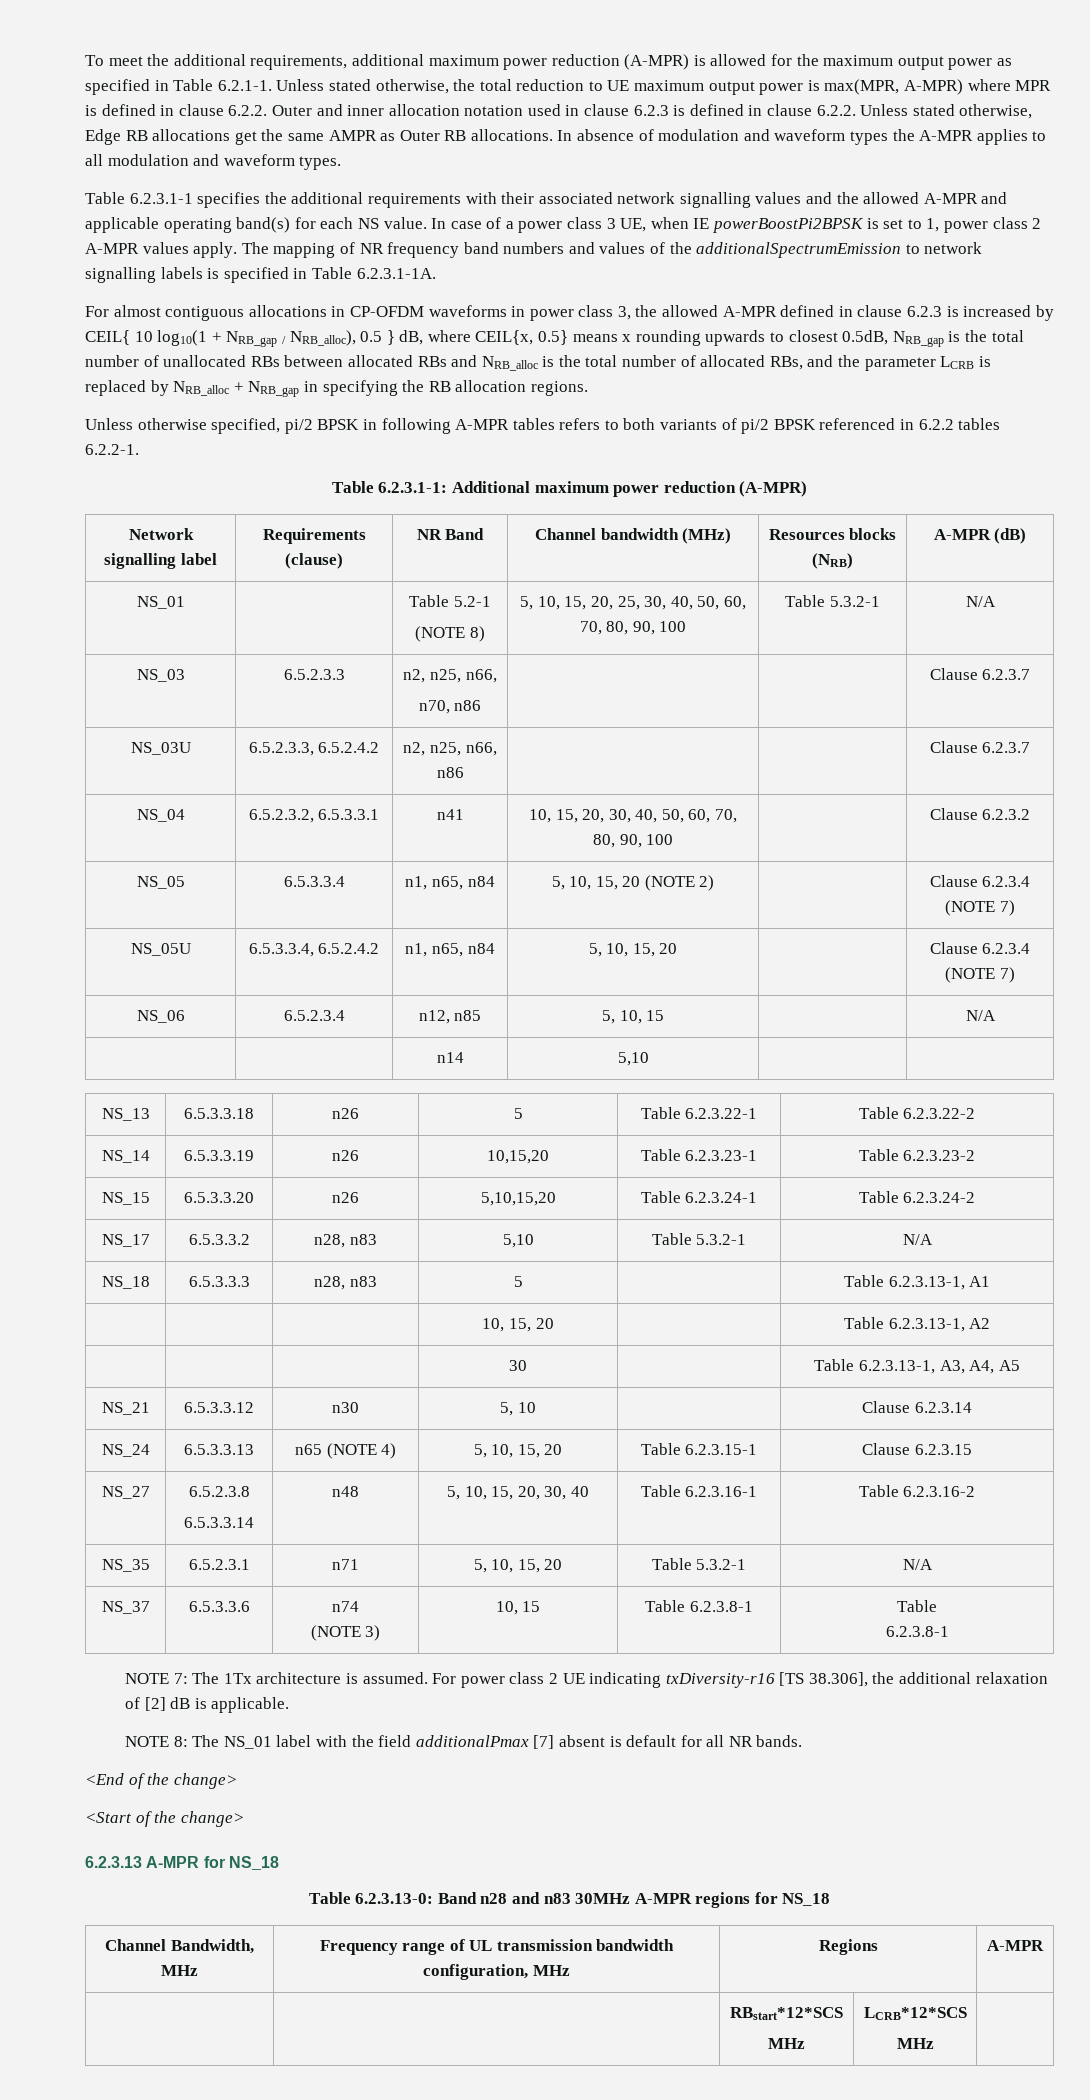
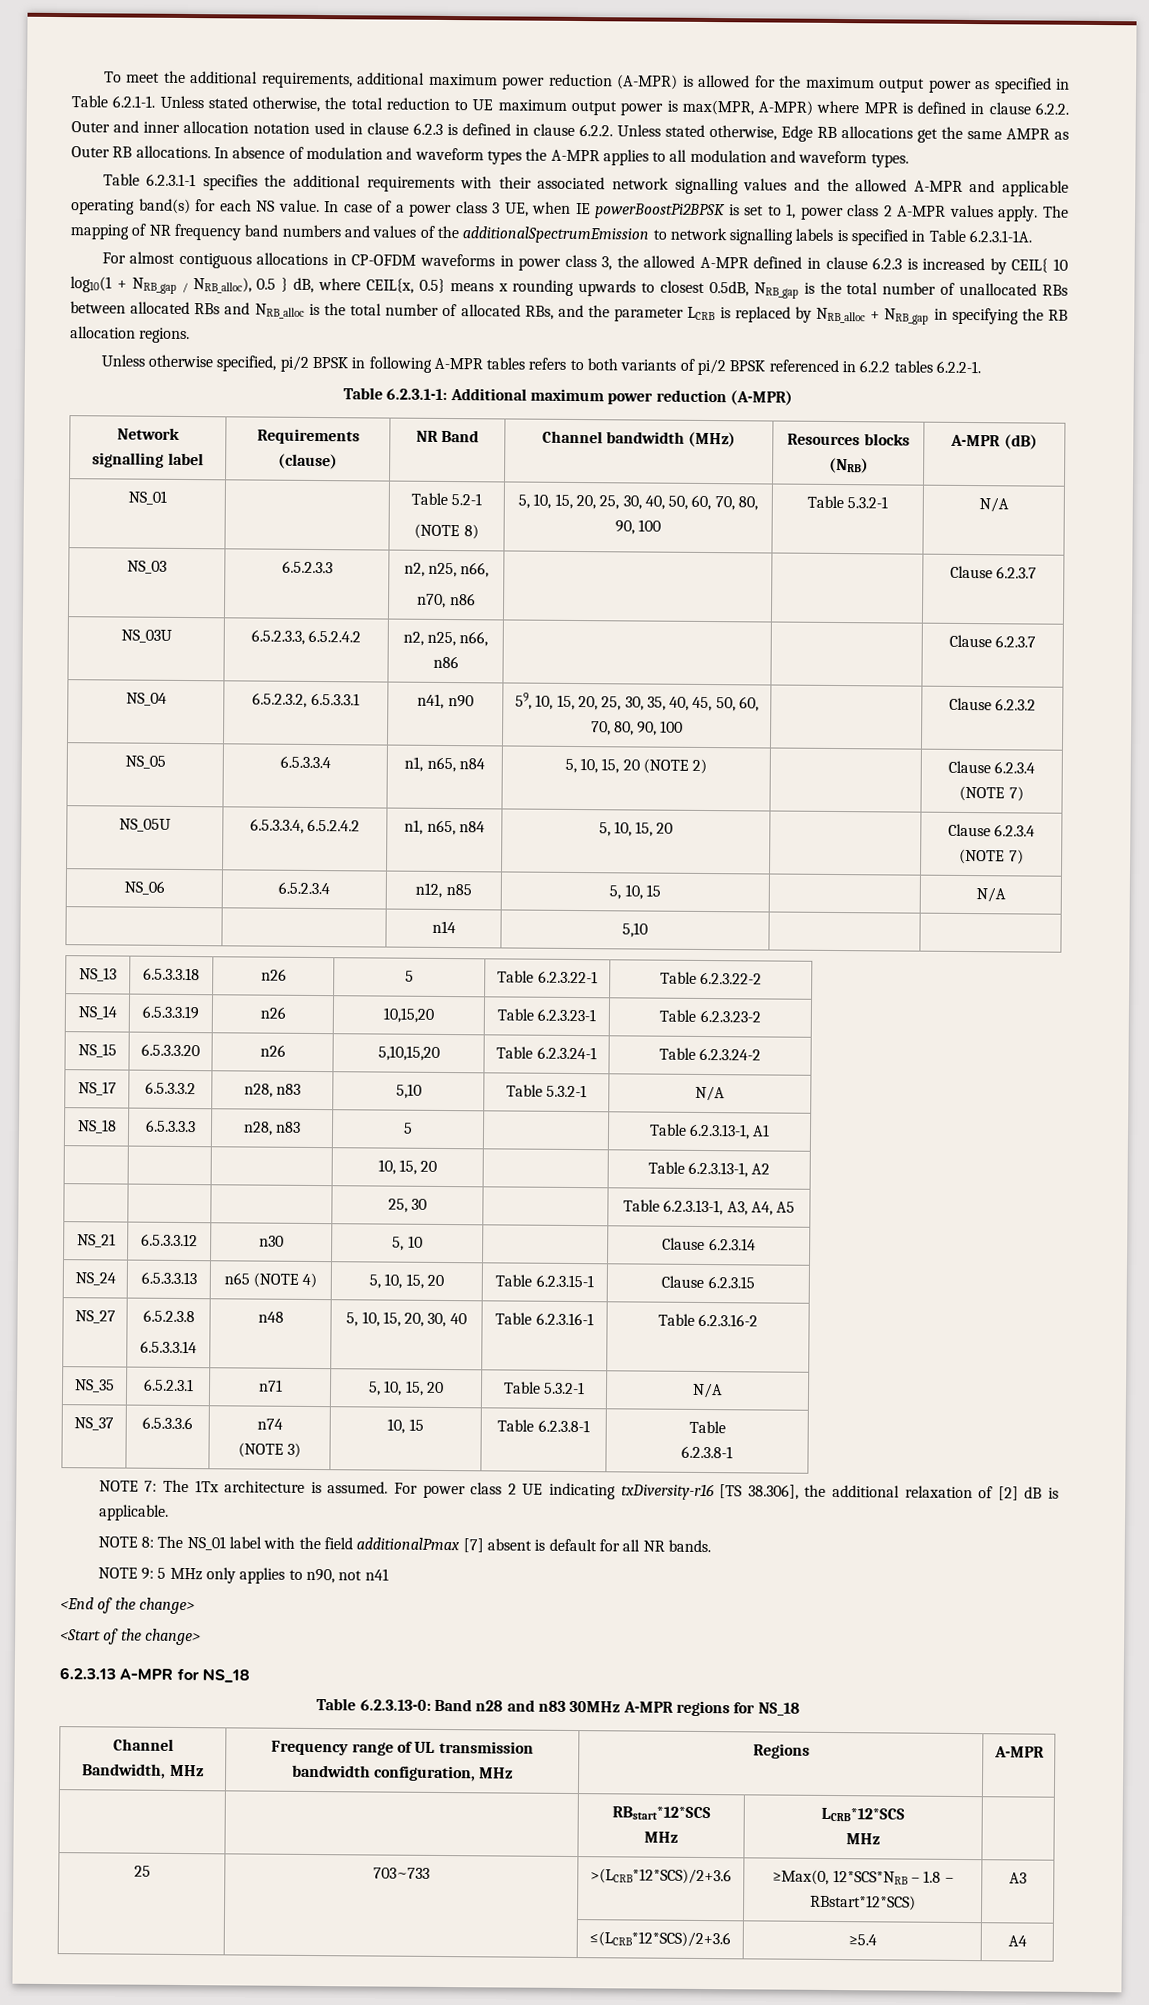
- NS_04 | 6.5.2.3.2, 6.5.3.3.1 | n41 | 10, 15, 20, 30, 40, 50, 60, 70, 80, 90, 100 | | Clause 6.2.3.2
+ NS_04 | 6.5.2.3.2, 6.5.3.3.1 | n41, n90 | 59, 10, 15, 20, 25, 30, 35, 40, 45, 50, 60, 70, 80, 90, 100 | | Clause 6.2.3.2
- | | | 30 | | Table 6.2.3.13-1, A3, A4, A5
+ | | | 25, 30 | | Table 6.2.3.13-1, A3, A4, A5
+ NOTE 9: 5 MHz only applies to n90, not n41
+ 25 | 703~733 | >(LCRB*12*SCS)/2+3.6 | ≥Max(0, 12*SCS*NRB – 1.8 – RBstart*12*SCS) | A3
+ | | ≤(LCRB*12*SCS)/2+3.6 | ≥5.4 | A4

